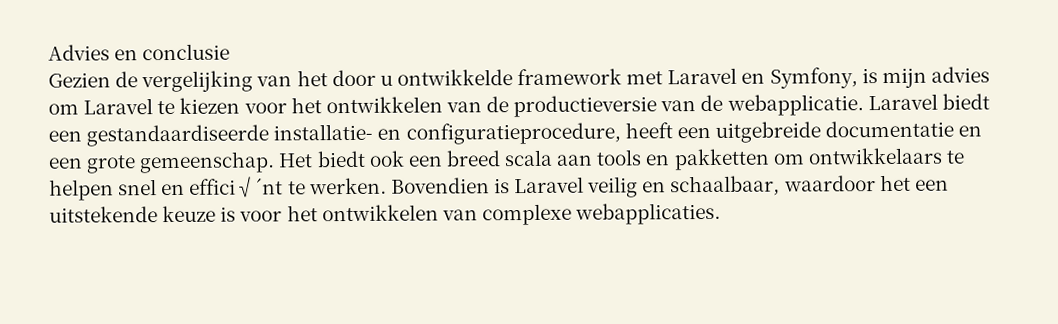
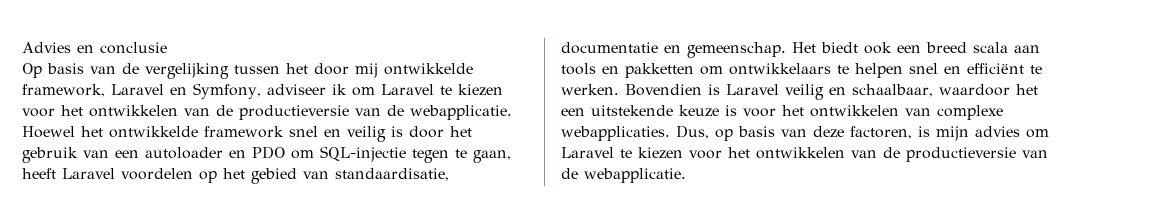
- Gezien de vergelijking van het door u ontwikkelde framework met Laravel en Symfony, is mijn advies om Laravel te kiezen voor het ontwikkelen van de productieversie van de webapplicatie.
+ Op basis van de vergelijking tussen het door mij ontwikkelde framework, Laravel en Symfony, adviseer ik om Laravel te kiezen voor het ontwikkelen van de productieversie van de webapplicatie.
- Laravel biedt een gestandaardiseerde installatie- en configuratieprocedure, heeft een uitgebreide documentatie en een grote gemeenschap.
+ Hoewel het ontwikkelde framework snel en veilig is door het gebruik van een autoloader en PDO om SQL-injectie tegen te gaan, heeft Laravel voordelen op het gebied van standaardisatie, documentatie en gemeenschap.
- Het biedt ook een breed scala aan tools en pakketten om ontwikkelaars te helpen snel en effici√´nt te werken.
+ Het biedt ook een breed scala aan tools en pakketten om ontwikkelaars te helpen snel en efficiënt te werken.
+ Dus, op basis van deze factoren, is mijn advies om Laravel te kiezen voor het ontwikkelen van de productieversie van de webapplicatie.

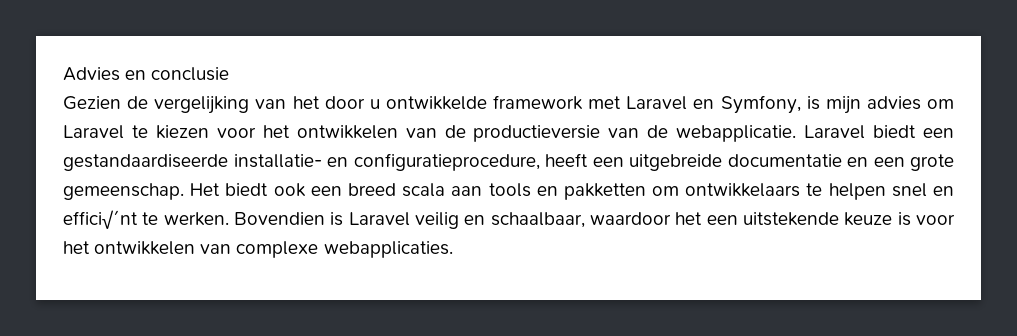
- Op basis van de vergelijking tussen het door mij ontwikkelde framework, Laravel en Symfony, adviseer ik om Laravel te kiezen voor het ontwikkelen van de productieversie van de webapplicatie.
+ Gezien de vergelijking van het door u ontwikkelde framework met Laravel en Symfony, is mijn advies om Laravel te kiezen voor het ontwikkelen van de productieversie van de webapplicatie.
- Hoewel het ontwikkelde framework snel en veilig is door het gebruik van een autoloader en PDO om SQL-injectie tegen te gaan, heeft Laravel voordelen op het gebied van standaardisatie, documentatie en gemeenschap.
+ Laravel biedt een gestandaardiseerde installatie- en configuratieprocedure, heeft een uitgebreide documentatie en een grote gemeenschap.
- Het biedt ook een breed scala aan tools en pakketten om ontwikkelaars te helpen snel en efficiënt te werken.
+ Het biedt ook een breed scala aan tools en pakketten om ontwikkelaars te helpen snel en effici√´nt te werken.
- Dus, op basis van deze factoren, is mijn advies om Laravel te kiezen voor het ontwikkelen van de productieversie van de webapplicatie.

